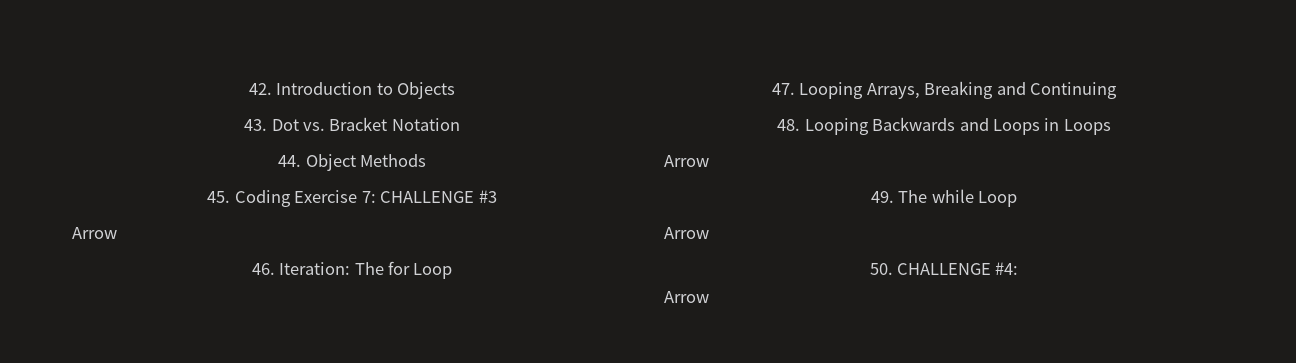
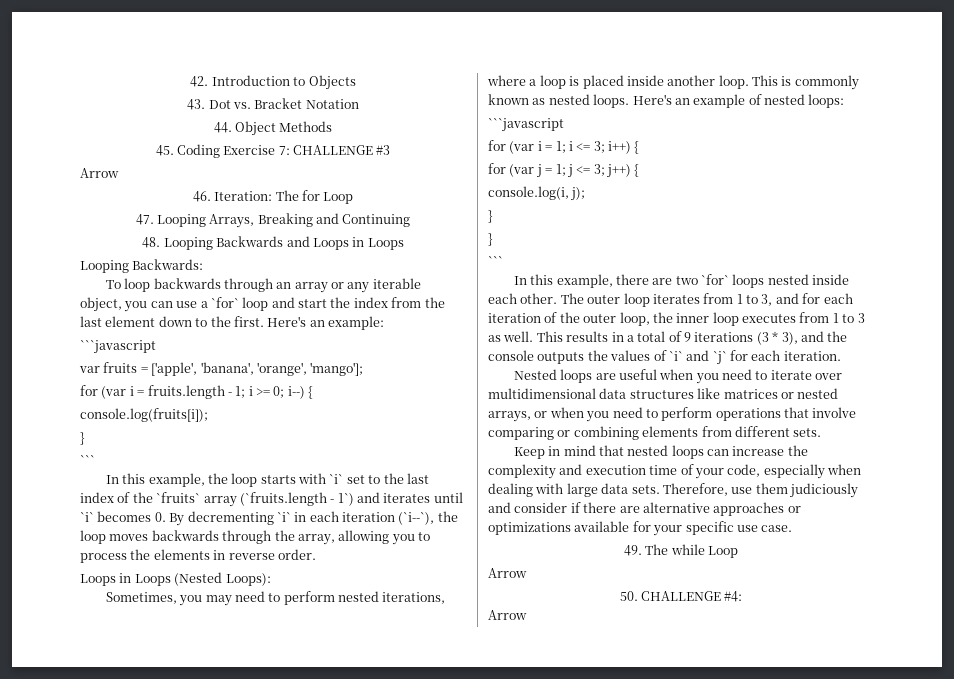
  48. Looping Backwards and Loops in Loops
- Arrow
+ Looping Backwards:
+ To loop backwards through an array or any iterable object, you can use a `for` loop and start the index from the last element down to the first. Here's an example:
+ ```javascript
+ var fruits = ['apple', 'banana', 'orange', 'mango'];
+ for (var i = fruits.length - 1; i >= 0; i--) {
+ console.log(fruits[i]);
+ }
+ ```
+ In this example, the loop starts with `i` set to the last index of the `fruits` array (`fruits.length - 1`) and iterates until `i` becomes 0. By decrementing `i` in each iteration (`i--`), the loop moves backwards through the array, allowing you to process the elements in reverse order.
+ Loops in Loops (Nested Loops):
+ Sometimes, you may need to perform nested iterations, where a loop is placed inside another loop. This is commonly known as nested loops. Here's an example of nested loops:
+ ```javascript
+ for (var i = 1; i <= 3; i++) {
+ for (var j = 1; j <= 3; j++) {
+ console.log(i, j);
+ }
+ }
+ ```
+ In this example, there are two `for` loops nested inside each other. The outer loop iterates from 1 to 3, and for each iteration of the outer loop, the inner loop executes from 1 to 3 as well. This results in a total of 9 iterations (3 * 3), and the console outputs the values of `i` and `j` for each iteration.
+ Nested loops are useful when you need to iterate over multidimensional data structures like matrices or nested arrays, or when you need to perform operations that involve comparing or combining elements from different sets.
+ Keep in mind that nested loops can increase the complexity and execution time of your code, especially when dealing with large data sets. Therefore, use them judiciously and consider if there are alternative approaches or optimizations available for your specific use case.

